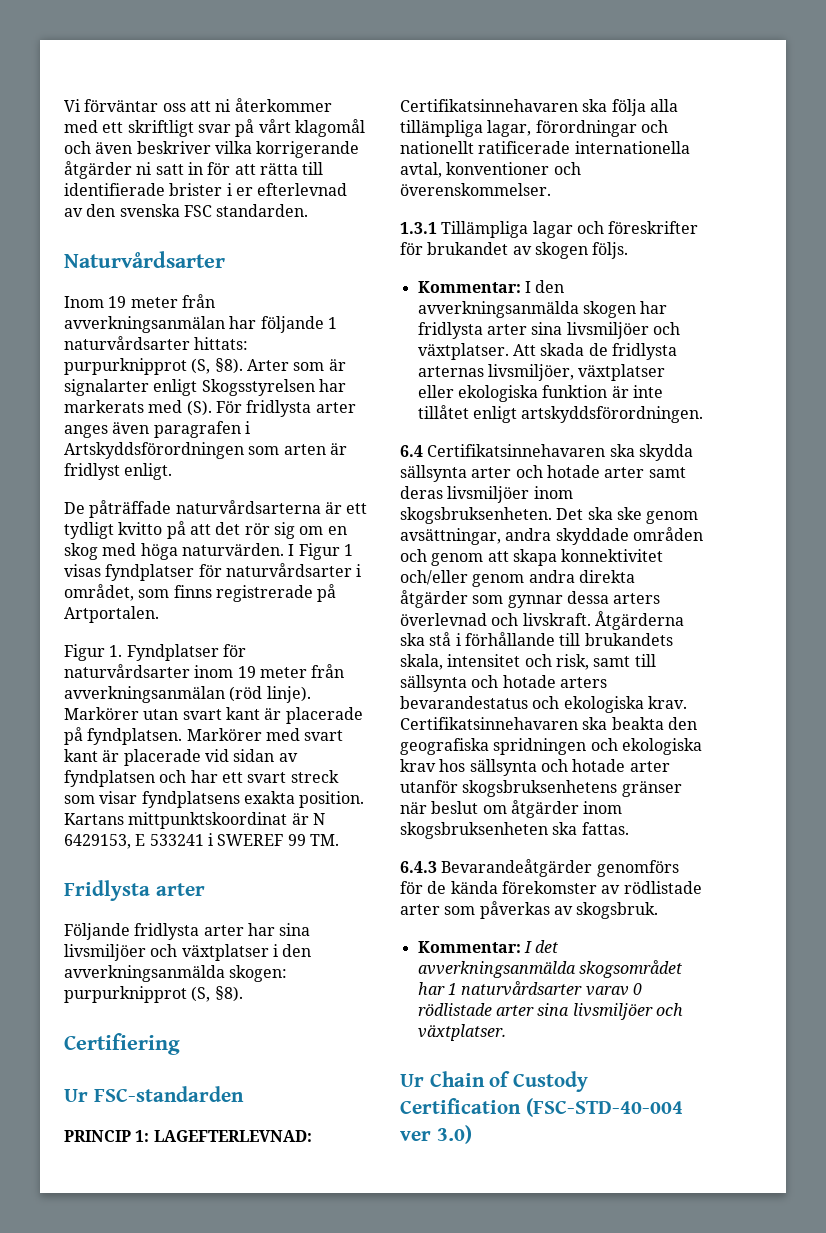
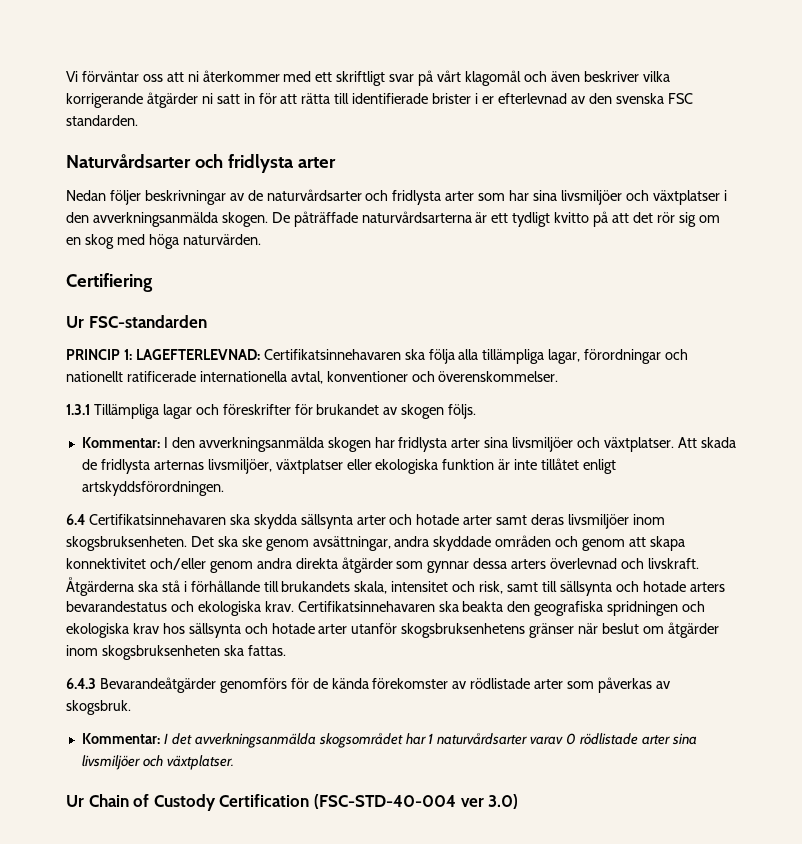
- Naturvårdsarter
- Inom 19 meter från avverkningsanmälan har följande 1 naturvårdsarter hittats: purpurknipprot (S, §8). Arter som är signalarter enligt Skogsstyrelsen har markerats med (S). För fridlysta arter anges även paragrafen i Artskyddsförordningen som arten är fridlyst enligt.
- De påträffade naturvårdsarterna är ett tydligt kvitto på att det rör sig om en skog med höga naturvärden. I Figur 1 visas fyndplatser för naturvårdsarter i området, som finns registrerade på Artportalen.
- Figur 1. Fyndplatser för naturvårdsarter inom 19 meter från avverkningsanmälan (röd linje). Markörer utan svart kant är placerade på fyndplatsen. Markörer med svart kant är placerade vid sidan av fyndplatsen och har ett svart streck som visar fyndplatsens exakta position. Kartans mittpunktskoordinat är N 6429153, E 533241 i SWEREF 99 TM.
- Fridlysta arter
- Följande fridlysta arter har sina livsmiljöer och växtplatser i den avverkningsanmälda skogen: purpurknipprot (S, §8).
+ Naturvårdsarter och fridlysta arter
+ Nedan följer beskrivningar av de naturvårdsarter och fridlysta arter som har sina livsmiljöer och växtplatser i den avverkningsanmälda skogen. De påträffade naturvårdsarterna är ett tydligt kvitto på att det rör sig om en skog med höga naturvärden.

